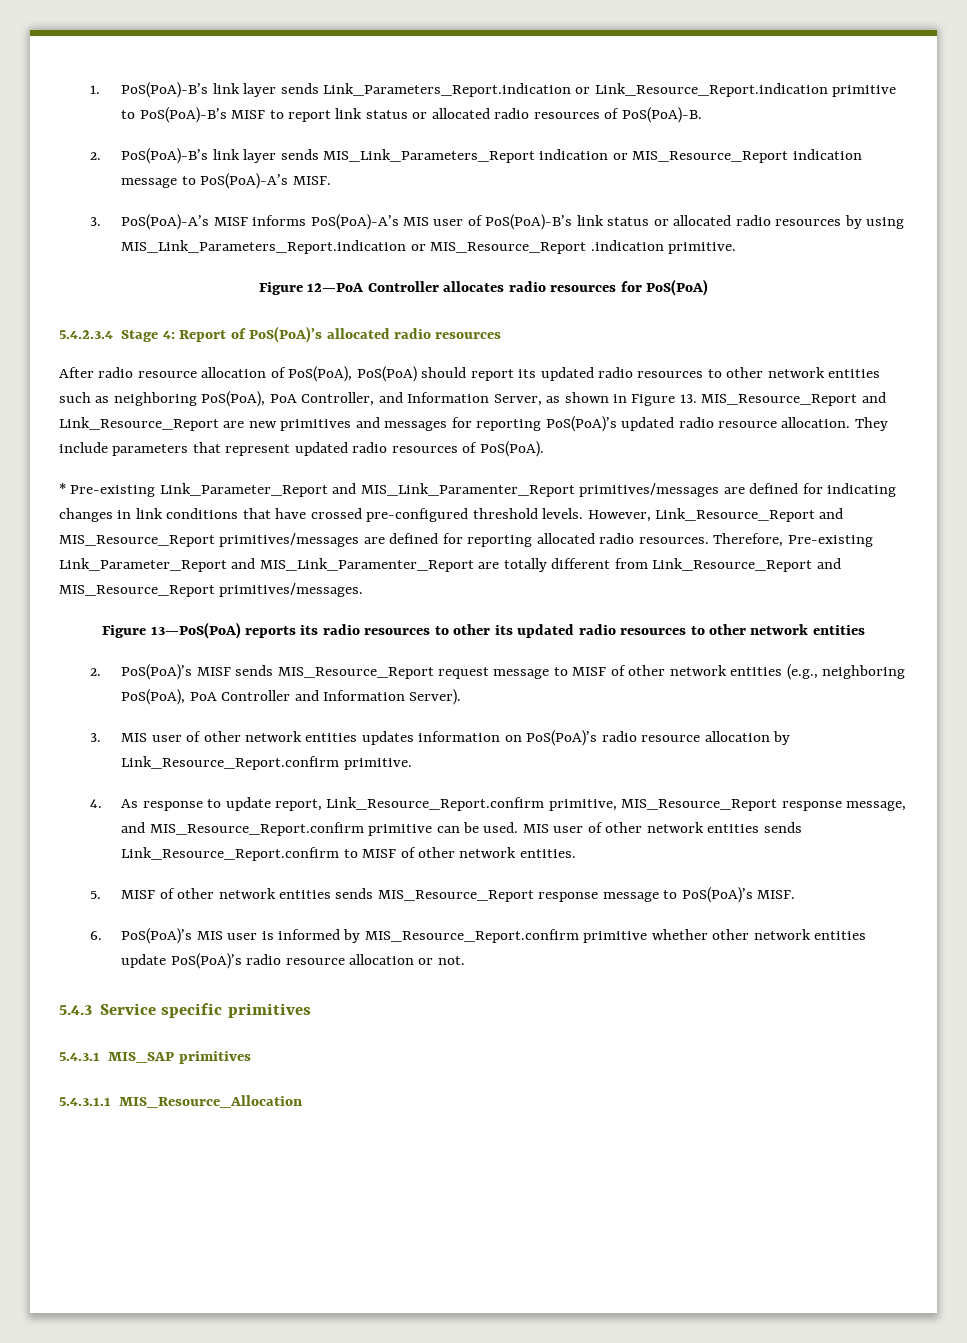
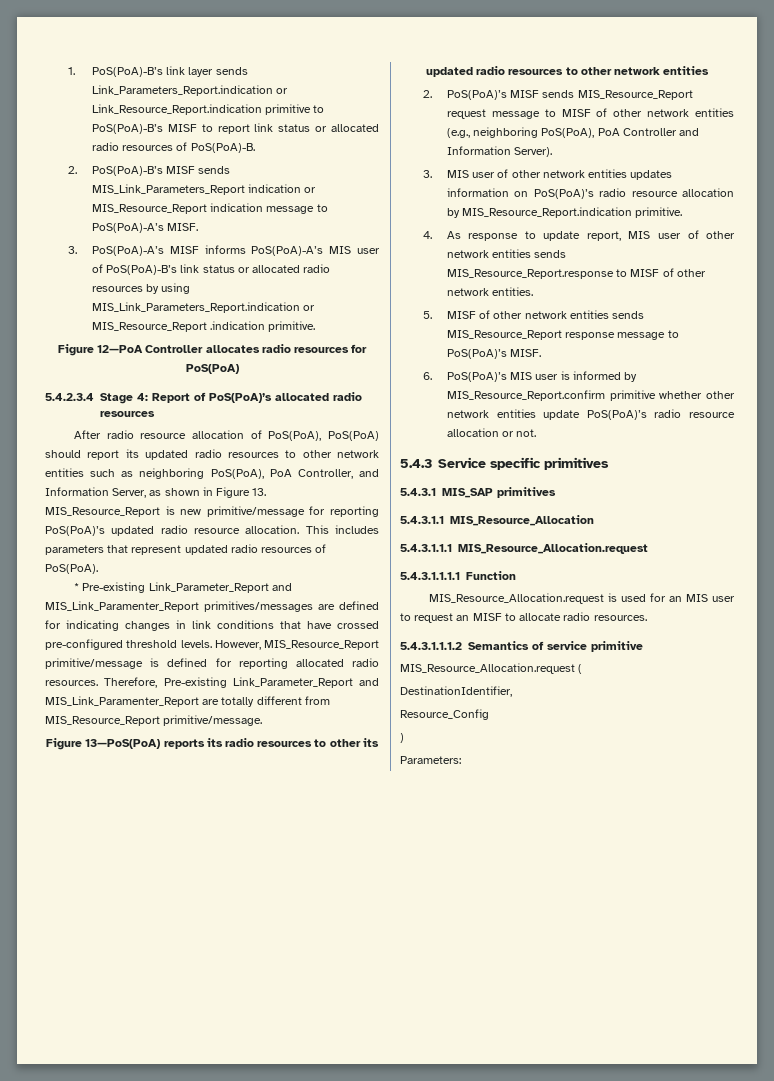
- 2. PoS(PoA)-B’s link layer sends MIS_Link_Parameters_Report indication or MIS_Resource_Report indication message to PoS(PoA)-A’s MISF.
+ 2. PoS(PoA)-B’s MISF sends MIS_Link_Parameters_Report indication or MIS_Resource_Report indication message to PoS(PoA)-A’s MISF.
- After radio resource allocation of PoS(PoA), PoS(PoA) should report its updated radio resources to other network entities such as neighboring PoS(PoA), PoA Controller, and Information Server, as shown in Figure 13. MIS_Resource_Report and Link_Resource_Report are new primitives and messages for reporting PoS(PoA)’s updated radio resource allocation.
+ After radio resource allocation of PoS(PoA), PoS(PoA) should report its updated radio resources to other network entities such as neighboring PoS(PoA), PoA Controller, and Information Server, as shown in Figure 13. MIS_Resource_Report is new primitive/message for reporting PoS(PoA)’s updated radio resource allocation.
- They include parameters that represent updated radio resources of PoS(PoA).
+ This includes parameters that represent updated radio resources of PoS(PoA).
- However, Link_Resource_Report and MIS_Resource_Report primitives/messages are defined for reporting allocated radio resources.
+ However, MIS_Resource_Report primitive/message is defined for reporting allocated radio resources.
- Therefore, Pre-existing Link_Parameter_Report and MIS_Link_Paramenter_Report are totally different from Link_Resource_Report and MIS_Resource_Report primitives/messages.
+ Therefore, Pre-existing Link_Parameter_Report and MIS_Link_Paramenter_Report are totally different from MIS_Resource_Report primitive/message.
- 3. MIS user of other network entities updates information on PoS(PoA)’s radio resource allocation by Link_Resource_Report.confirm primitive.
+ 3. MIS user of other network entities updates information on PoS(PoA)’s radio resource allocation by MIS_Resource_Report.indication primitive.
- 4. As response to update report, Link_Resource_Report.confirm primitive, MIS_Resource_Report response message, and MIS_Resource_Report.confirm primitive can be used. MIS user of other network entities sends Link_Resource_Report.confirm to MISF of other network entities.
+ 4. As response to update report, MIS user of other network entities sends MIS_Resource_Report.response to MISF of other network entities.
+ 5.4.3.1.1.1 MIS_Resource_Allocation.request
+ 5.4.3.1.1.1.1 Function
+ MIS_Resource_Allocation.request is used for an MIS user to request an MISF to allocate radio resources.
+ 5.4.3.1.1.1.2 Semantics of service primitive
+ MIS_Resource_Allocation.request (
+ DestinationIdentifier,
+ Resource_Config
+ )
+ Parameters:

